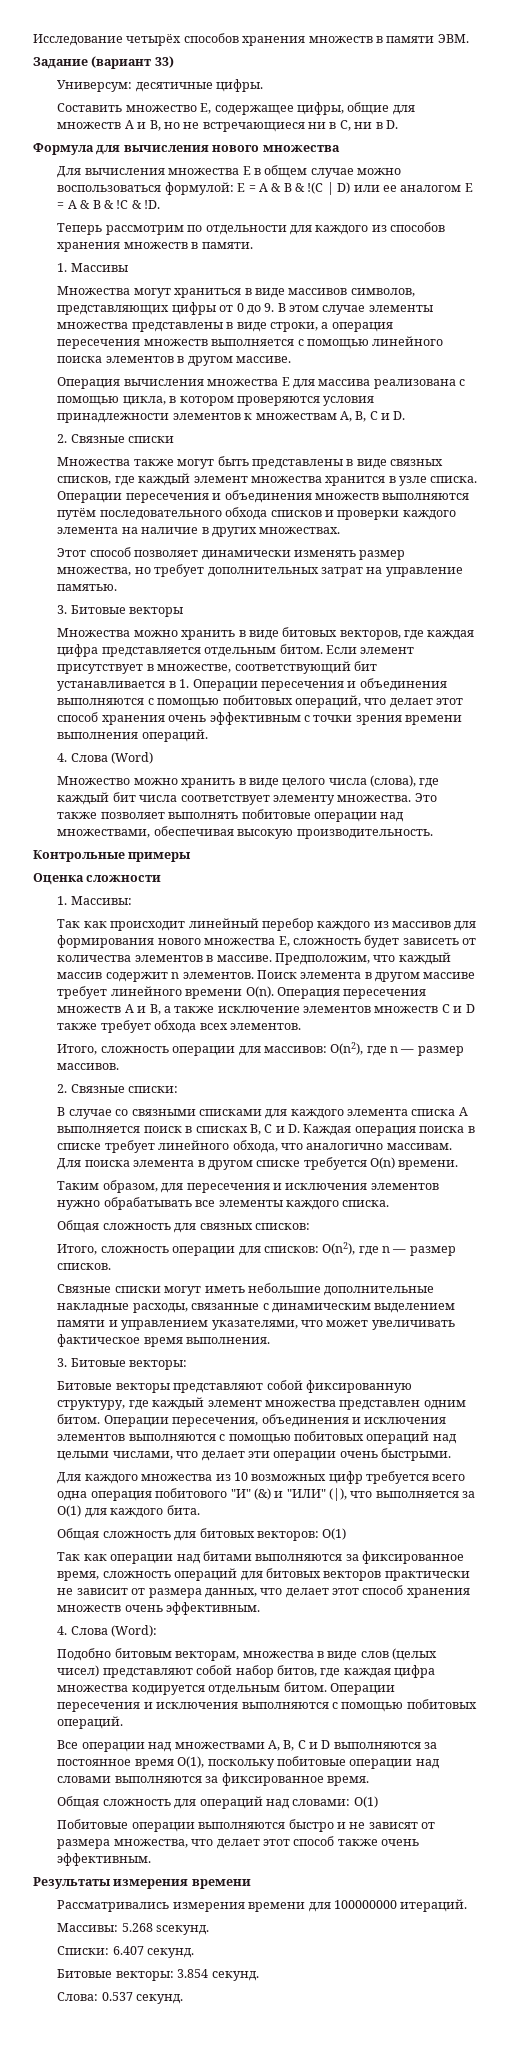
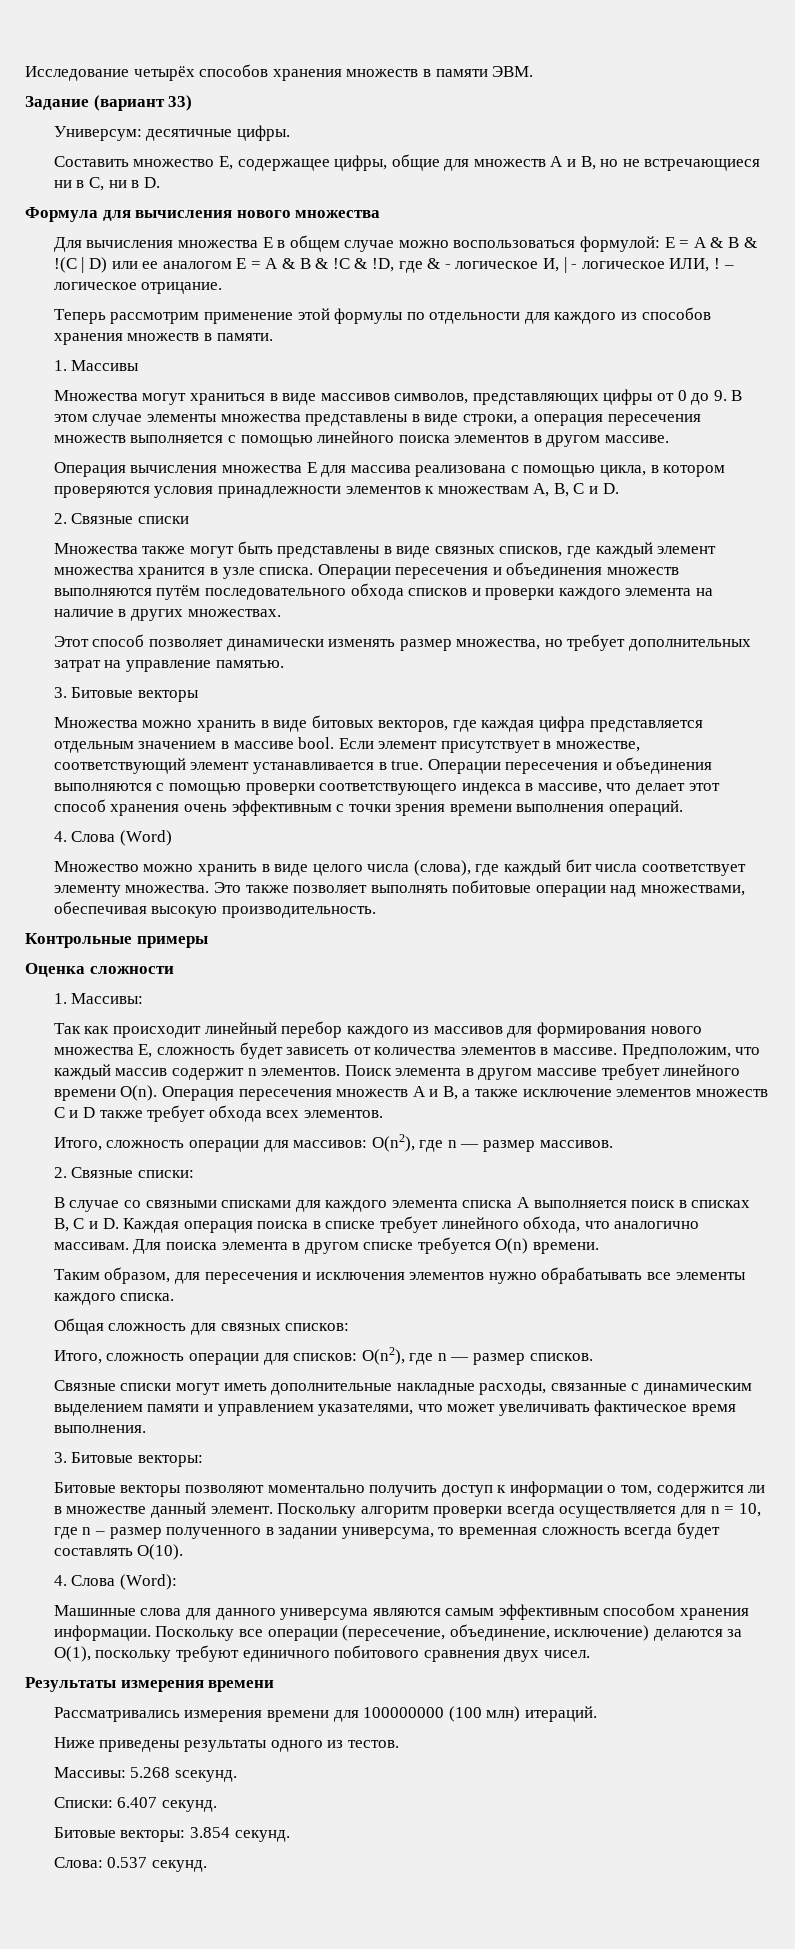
- Для вычисления множества Е в общем случае можно воспользоваться формулой: E = A & B & !(C | D) или ее аналогом E = A & B & !C & !D.
+ Для вычисления множества Е в общем случае можно воспользоваться формулой: E = A & B & !(C | D) или ее аналогом E = A & B & !C & !D, где & - логическое И, | - логическое ИЛИ, ! – логическое отрицание.
- Теперь рассмотрим по отдельности для каждого из способов хранения множеств в памяти.
+ Теперь рассмотрим применение этой формулы по отдельности для каждого из способов хранения множеств в памяти.
- Множества можно хранить в виде битовых векторов, где каждая цифра представляется отдельным битом.
+ Множества можно хранить в виде битовых векторов, где каждая цифра представляется отдельным значением в массиве bool.
- Если элемент присутствует в множестве, соответствующий бит устанавливается в 1. Операции пересечения и объединения выполняются с помощью побитовых операций, что делает этот способ хранения очень эффективным с точки зрения времени выполнения операций.
+ Если элемент присутствует в множестве, соответствующий элемент устанавливается в true. Операции пересечения и объединения выполняются с помощью проверки соответствующего индекса в массиве, что делает этот способ хранения очень эффективным с точки зрения времени выполнения операций.
- Связные списки могут иметь небольшие дополнительные накладные расходы, связанные с динамическим выделением памяти и управлением указателями, что может увеличивать фактическое время выполнения.
+ Связные списки могут иметь дополнительные накладные расходы, связанные с динамическим выделением памяти и управлением указателями, что может увеличивать фактическое время выполнения.
- Битовые векторы представляют собой фиксированную структуру, где каждый элемент множества представлен одним битом. Операции пересечения, объединения и исключения элементов выполняются с помощью побитовых операций над целыми числами, что делает эти операции очень быстрыми.
- Для каждого множества из 10 возможных цифр требуется всего одна операция побитового "И" (&) и "ИЛИ" (|), что выполняется за O(1) для каждого бита.
- Общая сложность для битовых векторов: O(1)
- Так как операции над битами выполняются за фиксированное время, сложность операций для битовых векторов практически не зависит от размера данных, что делает этот способ хранения множеств очень эффективным.
+ Битовые векторы позволяют моментально получить доступ к информации о том, содержится ли в множестве данный элемент. Поскольку алгоритм проверки всегда осуществляется для n = 10, где n – размер полученного в задании универсума, то временная сложность всегда будет составлять O(10).
  4. Слова (Word):
- Подобно битовым векторам, множества в виде слов (целых чисел) представляют собой набор битов, где каждая цифра множества кодируется отдельным битом. Операции пересечения и исключения выполняются с помощью побитовых операций.
- Все операции над множествами A, B, C и D выполняются за постоянное время O(1), поскольку побитовые операции над словами выполняются за фиксированное время.
- Общая сложность для операций над словами: O(1)
- Побитовые операции выполняются быстро и не зависят от размера множества, что делает этот способ также очень эффективным.
+ Машинные слова для данного универсума являются самым эффективным способом хранения информации. Поскольку все операции (пересечение, объединение, исключение) делаются за О(1), поскольку требуют единичного побитового сравнения двух чисел.
- Рассматривались измерения времени для 100000000 итераций.
+ Рассматривались измерения времени для 100000000 (100 млн) итераций.
+ Ниже приведены результаты одного из тестов.

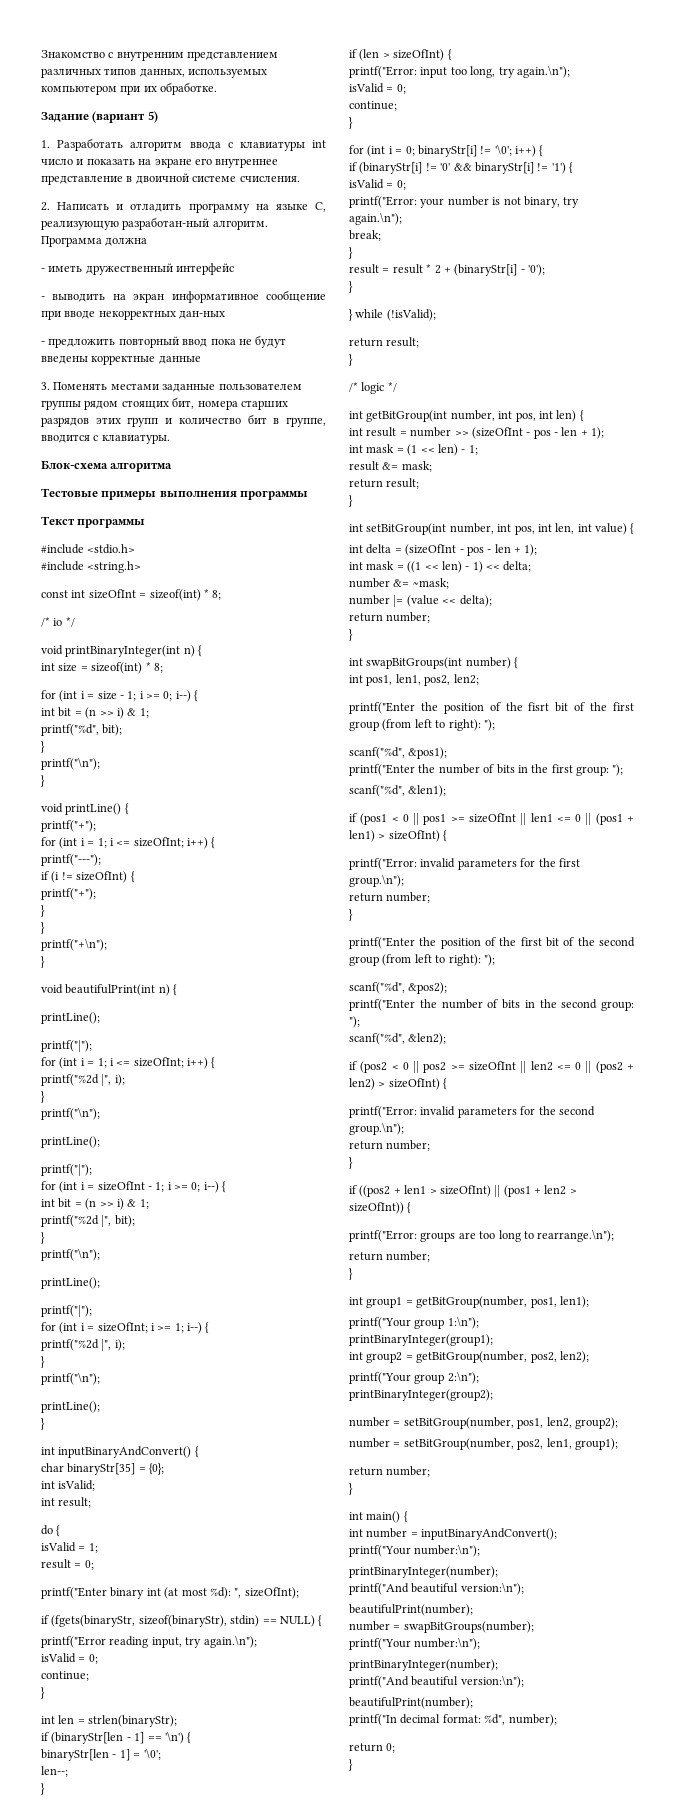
- Исследование четырёх способов хранения множеств в памяти ЭВМ.
- Задание (вариант 33)
- Универсум: десятичные цифры.
- Составить множество E, содержащее цифры, общие для множеств А и В, но не встречающиеся ни в С, ни в D.
- Формула для вычисления нового множества
- Для вычисления множества Е в общем случае можно воспользоваться формулой: E = A & B & !(C | D) или ее аналогом E = A & B & !C & !D, где & - логическое И, | - логическое ИЛИ, ! – логическое отрицание.
- Теперь рассмотрим применение этой формулы по отдельности для каждого из способов хранения множеств в памяти.
- 1. Массивы
- Множества могут храниться в виде массивов символов, представляющих цифры от 0 до 9. В этом случае элементы множества представлены в виде строки, а операция пересечения множеств выполняется с помощью линейного поиска элементов в другом массиве.
- Операция вычисления множества E для массива реализована с помощью цикла, в котором проверяются условия принадлежности элементов к множествам А, В, С и D.
- 2. Связные списки
- Множества также могут быть представлены в виде связных списков, где каждый элемент множества хранится в узле списка. Операции пересечения и объединения множеств выполняются путём последовательного обхода списков и проверки каждого элемента на наличие в других множествах.
- Этот способ позволяет динамически изменять размер множества, но требует дополнительных затрат на управление памятью.
- 3. Битовые векторы
- Множества можно хранить в виде битовых векторов, где каждая цифра представляется отдельным значением в массиве bool. Если элемент присутствует в множестве, соответствующий элемент устанавливается в true. Операции пересечения и объединения выполняются с помощью проверки соответствующего индекса в массиве, что делает этот способ хранения очень эффективным с точки зрения времени выполнения операций.
- 4. Слова (Word)
- Множество можно хранить в виде целого числа (слова), где каждый бит числа соответствует элементу множества. Это также позволяет выполнять побитовые операции над множествами, обеспечивая высокую производительность.
- Контрольные примеры
- Оценка сложности
- 1. Массивы:
- Так как происходит линейный перебор каждого из массивов для формирования нового множества E, сложность будет зависеть от количества элементов в массиве. Предположим, что каждый массив содержит n элементов. Поиск элемента в другом массиве требует линейного времени O(n). Операция пересечения множеств А и В, а также исключение элементов множеств C и D также требует обхода всех элементов.
- Итого, сложность операции для массивов: O(n2), где n — размер массивов.
- 2. Связные списки:
- В случае со связными списками для каждого элемента списка A выполняется поиск в списках B, C и D. Каждая операция поиска в списке требует линейного обхода, что аналогично массивам. Для поиска элемента в другом списке требуется O(n) времени.
- Таким образом, для пересечения и исключения элементов нужно обрабатывать все элементы каждого списка.
- Общая сложность для связных списков:
- Итого, сложность операции для списков: O(n2), где n — размер списков.
- Связные списки могут иметь дополнительные накладные расходы, связанные с динамическим выделением памяти и управлением указателями, что может увеличивать фактическое время выполнения.
- 3. Битовые векторы:
- Битовые векторы позволяют моментально получить доступ к информации о том, содержится ли в множестве данный элемент. Поскольку алгоритм проверки всегда осуществляется для n = 10, где n – размер полученного в задании универсума, то временная сложность всегда будет составлять O(10).
- 4. Слова (Word):
- Машинные слова для данного универсума являются самым эффективным способом хранения информации. Поскольку все операции (пересечение, объединение, исключение) делаются за О(1), поскольку требуют единичного побитового сравнения двух чисел.
- Результаты измерения времени
- Рассматривались измерения времени для 100000000 (100 млн) итераций.
- Ниже приведены результаты одного из тестов.
- Массивы: 5.268 sсекунд.
- Списки: 6.407 секунд.
- Битовые векторы: 3.854 секунд.
- Слова: 0.537 секунд.
+ Знакомство с внутренним представлением различных типов данных, используемых компьютером при их обработке.
+ Задание (вариант 5)
+ 1. Разработать алгоритм ввода с клавиатуры int число и показать на экране его внутреннее представление в двоичной системе счисления.
+ 2. Написать и отладить программу на языке С, реализующую разработан-ный алгоритм. Программа должна
+ - иметь дружественный интерфейс
+ - выводить на экран информативное сообщение при вводе некорректных дан-ных
+ - предложить повторный ввод пока не будут введены корректные данные
+ 3. Поменять местами заданные пользователем группы рядом стоящих бит, номера старших разрядов этих групп и количество бит в группе, вводится с клавиатуры.
+ Блок-схема алгоритма
+ Тестовые примеры выполнения программы
+ Текст программы
+ #include <stdio.h>
+ #include <string.h>
+ const int sizeOfInt = sizeof(int) * 8;
+ /* io */
+ void printBinaryInteger(int n) {
+ int size = sizeof(int) * 8;
+ for (int i = size - 1; i >= 0; i--) {
+ int bit = (n >> i) & 1;
+ printf("%d", bit);
+ }
+ printf("\n");
+ }
+ void printLine() {
+ printf("+");
+ for (int i = 1; i <= sizeOfInt; i++) {
+ printf("---");
+ if (i != sizeOfInt) {
+ printf("+");
+ }
+ }
+ printf("+\n");
+ }
+ void beautifulPrint(int n) {
+ printLine();
+ printf("|");
+ for (int i = 1; i <= sizeOfInt; i++) {
+ printf("%2d |", i);
+ }
+ printf("\n");
+ printLine();
+ printf("|");
+ for (int i = sizeOfInt - 1; i >= 0; i--) {
+ int bit = (n >> i) & 1;
+ printf("%2d |", bit);
+ }
+ printf("\n");
+ printLine();
+ printf("|");
+ for (int i = sizeOfInt; i >= 1; i--) {
+ printf("%2d |", i);
+ }
+ printf("\n");
+ printLine();
+ }
+ int inputBinaryAndConvert() {
+ char binaryStr[35] = {0};
+ int isValid;
+ int result;
+ do {
+ isValid = 1;
+ result = 0;
+ printf("Enter binary int (at most %d): ", sizeOfInt);
+ if (fgets(binaryStr, sizeof(binaryStr), stdin) == NULL) {
+ printf("Error reading input, try again.\n");
+ isValid = 0;
+ continue;
+ }
+ int len = strlen(binaryStr);
+ if (binaryStr[len - 1] == '\n') {
+ binaryStr[len - 1] = '\0';
+ len--;
+ }
+ if (len > sizeOfInt) {
+ printf("Error: input too long, try again.\n");
+ isValid = 0;
+ continue;
+ }
+ for (int i = 0; binaryStr[i] != '\0'; i++) {
+ if (binaryStr[i] != '0' && binaryStr[i] != '1') {
+ isValid = 0;
+ printf("Error: your number is not binary, try again.\n");
+ break;
+ }
+ result = result * 2 + (binaryStr[i] - '0');
+ }
+ } while (!isValid);
+ return result;
+ }
+ /* logic */
+ int getBitGroup(int number, int pos, int len) {
+ int result = number >> (sizeOfInt - pos - len + 1);
+ int mask = (1 << len) - 1;
+ result &= mask;
+ return result;
+ }
+ int setBitGroup(int number, int pos, int len, int value) {
+ int delta = (sizeOfInt - pos - len + 1);
+ int mask = ((1 << len) - 1) << delta;
+ number &= ~mask;
+ number |= (value << delta);
+ return number;
+ }
+ int swapBitGroups(int number) {
+ int pos1, len1, pos2, len2;
+ printf("Enter the position of the fisrt bit of the first group (from left to right): ");
+ scanf("%d", &pos1);
+ printf("Enter the number of bits in the first group: ");
+ scanf("%d", &len1);
+ if (pos1 < 0 || pos1 >= sizeOfInt || len1 <= 0 || (pos1 + len1) > sizeOfInt) {
+ printf("Error: invalid parameters for the first group.\n");
+ return number;
+ }
+ printf("Enter the position of the first bit of the second group (from left to right): ");
+ scanf("%d", &pos2);
+ printf("Enter the number of bits in the second group: ");
+ scanf("%d", &len2);
+ if (pos2 < 0 || pos2 >= sizeOfInt || len2 <= 0 || (pos2 + len2) > sizeOfInt) {
+ printf("Error: invalid parameters for the second group.\n");
+ return number;
+ }
+ if ((pos2 + len1 > sizeOfInt) || (pos1 + len2 > sizeOfInt)) {
+ printf("Error: groups are too long to rearrange.\n");
+ return number;
+ }
+ int group1 = getBitGroup(number, pos1, len1);
+ printf("Your group 1:\n");
+ printBinaryInteger(group1);
+ int group2 = getBitGroup(number, pos2, len2);
+ printf("Your group 2:\n");
+ printBinaryInteger(group2);
+ number = setBitGroup(number, pos1, len2, group2);
+ number = setBitGroup(number, pos2, len1, group1);
+ return number;
+ }
+ int main() {
+ int number = inputBinaryAndConvert();
+ printf("Your number:\n");
+ printBinaryInteger(number);
+ printf("And beautiful version:\n");
+ beautifulPrint(number);
+ number = swapBitGroups(number);
+ printf("Your number:\n");
+ printBinaryInteger(number);
+ printf("And beautiful version:\n");
+ beautifulPrint(number);
+ printf("In decimal format: %d", number);
+ return 0;
+ }

